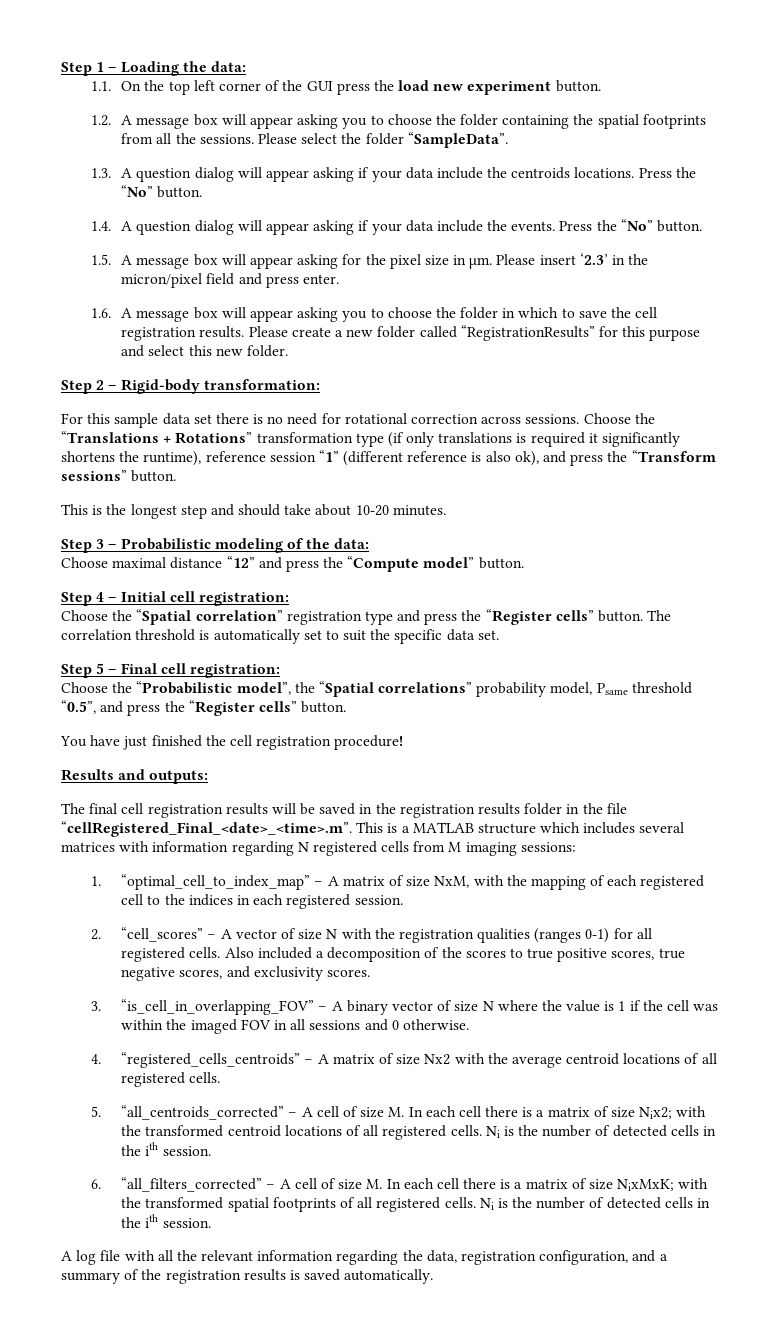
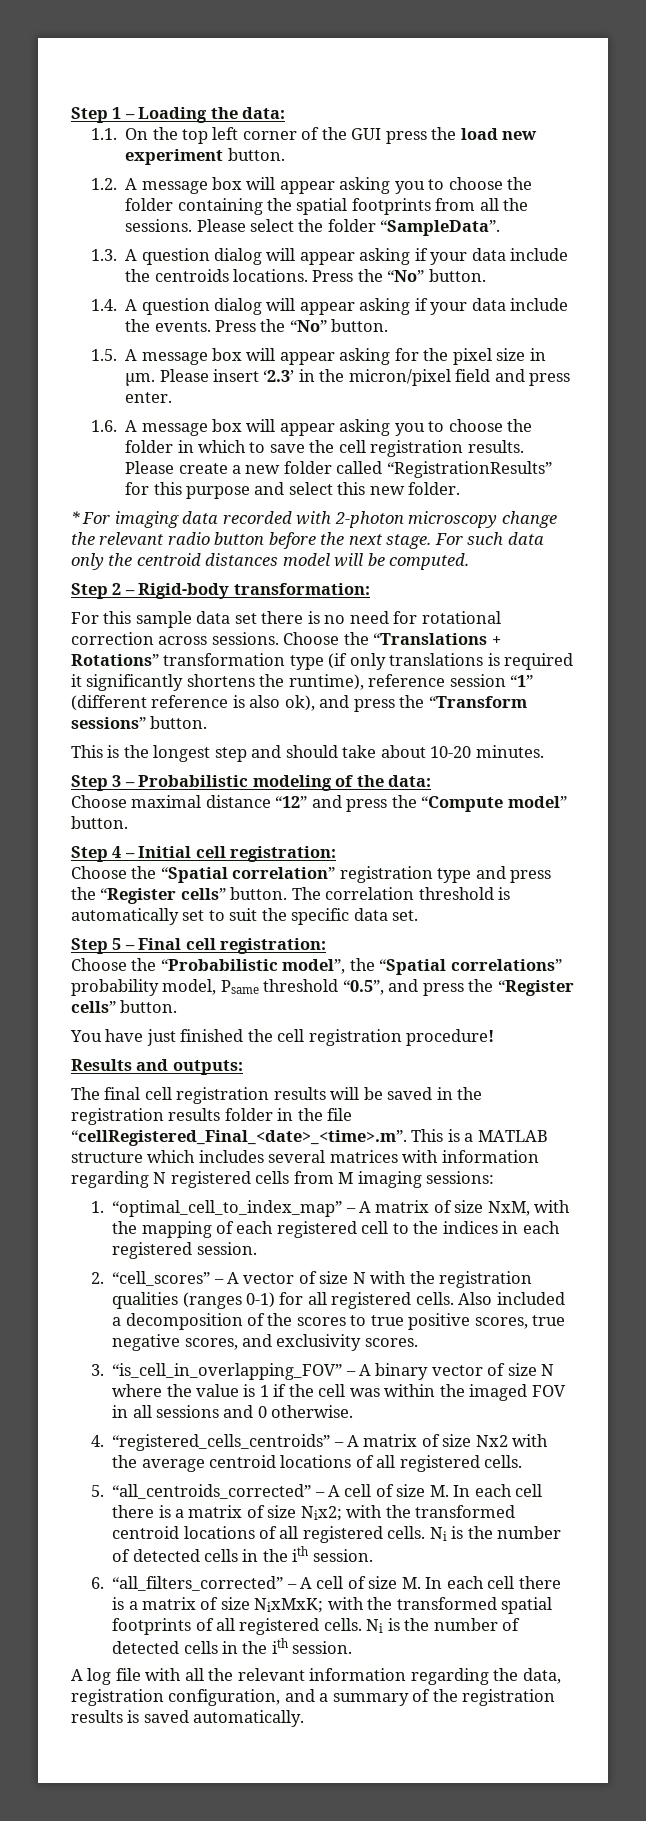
+ * For imaging data recorded with 2-photon microscopy change the relevant radio button before the next stage. For such data only the centroid distances model will be computed.

